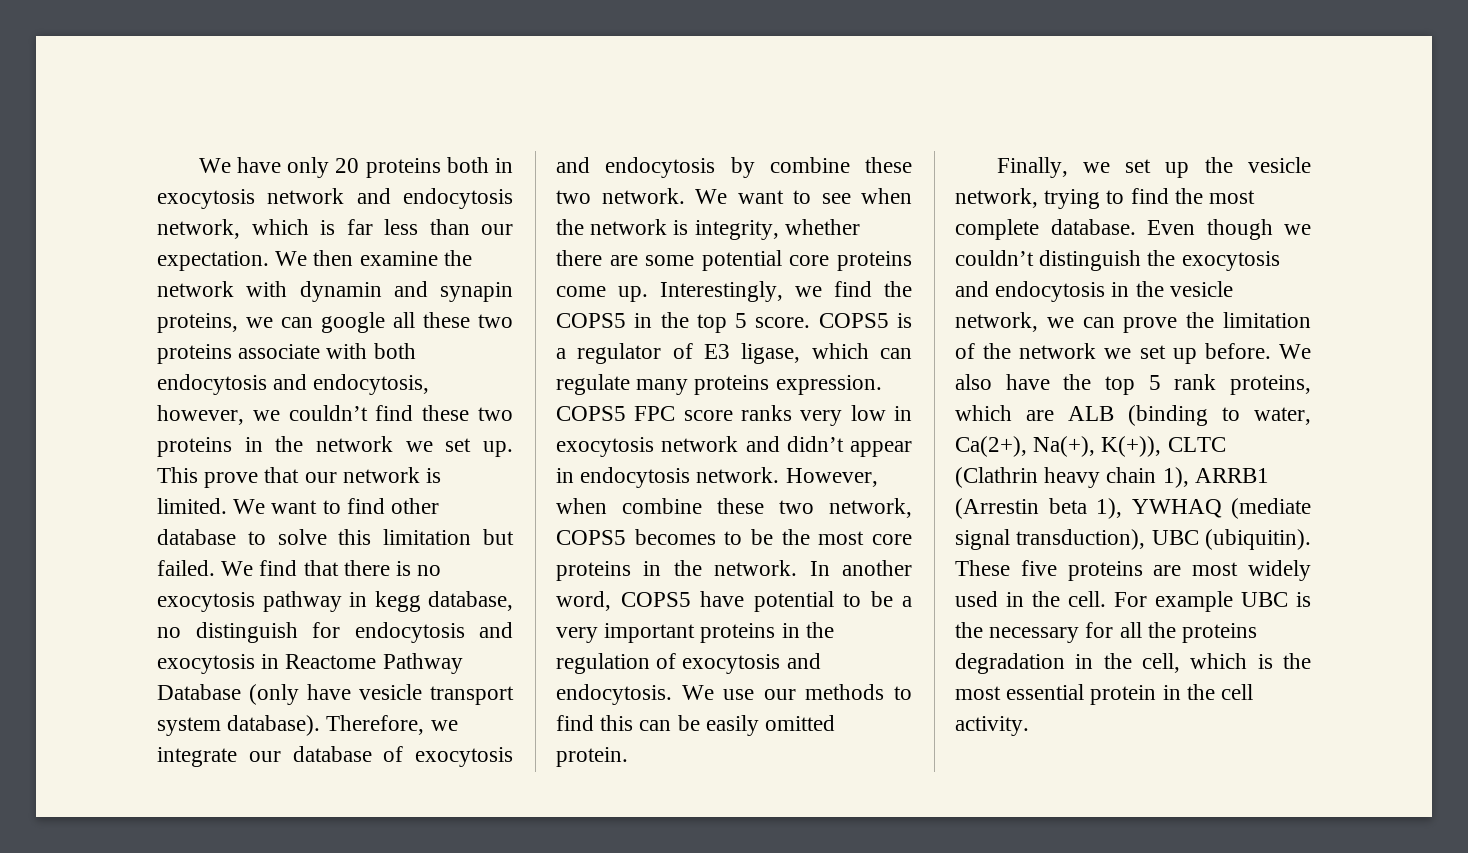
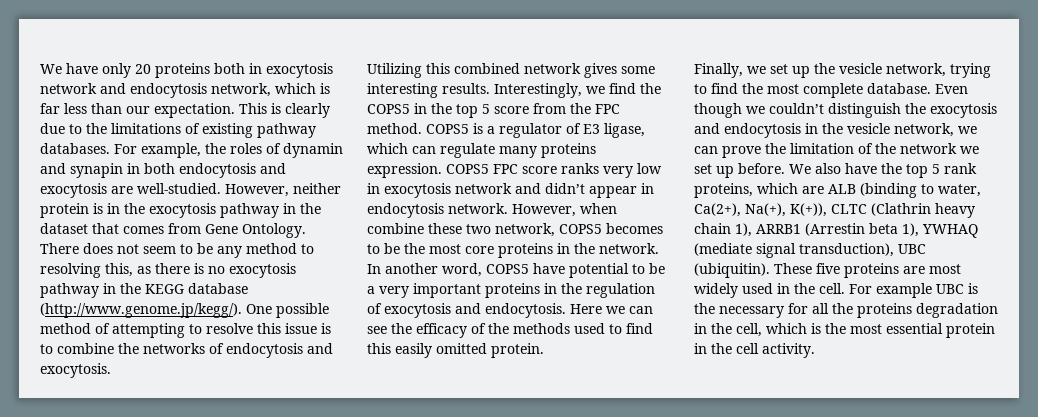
- We then examine the network with dynamin and synapin proteins, we can google all these two proteins associate with both endocytosis and endocytosis, however, we couldn’t find these two proteins in the network we set up. This prove that our network is limited. We want to find other database to solve this limitation but failed. We find that there is no exocytosis pathway in kegg database, no distinguish for endocytosis and exocytosis in Reactome Pathway Database (only have vesicle transport system database). Therefore, we integrate our database of exocytosis and endocytosis by combine these two network. We want to see when the network is integrity, whether there are some potential core proteins come up.
+ This is clearly due to the limitations of existing pathway databases. For example, the roles of dynamin and synapin in both endocytosis and exocytosis are well-studied. However, neither protein is in the exocytosis pathway in the dataset that comes from Gene Ontology. There does not seem to be any method to resolving this, as there is no exocytosis pathway in the KEGG database (http://www.genome.jp/kegg/). One possible method of attempting to resolve this issue is to combine the networks of endocytosis and exocytosis.
+ Utilizing this combined network gives some interesting results.
- Interestingly, we find the COPS5 in the top 5 score.
+ Interestingly, we find the COPS5 in the top 5 score from the FPC method.
- We use our methods to find this can be easily omitted protein.
+ Here we can see the efficacy of the methods used to find this easily omitted protein.

